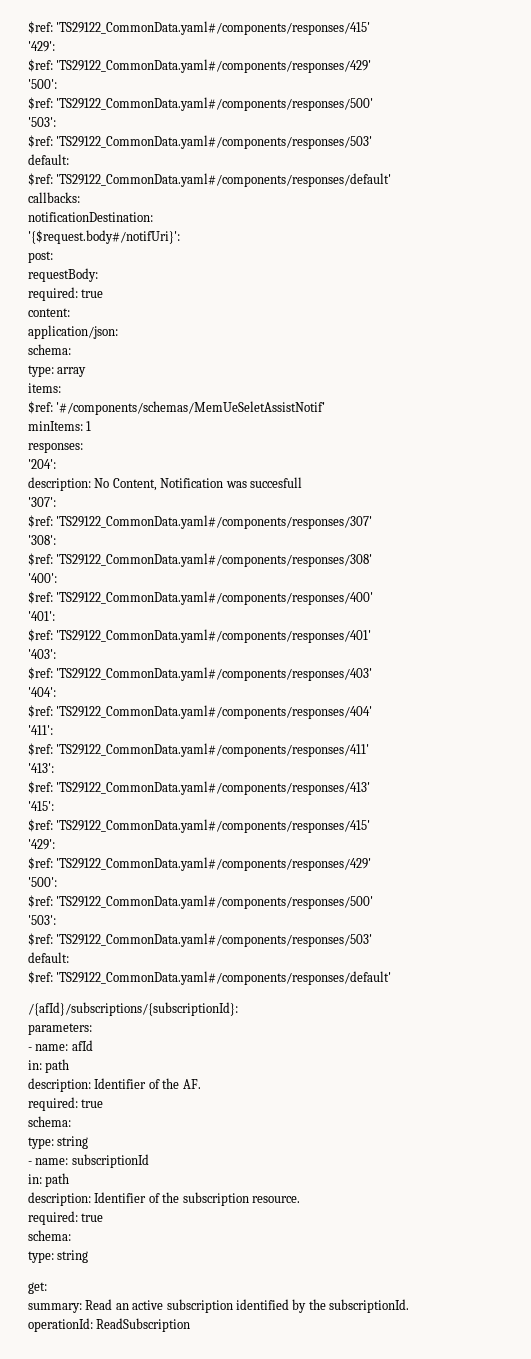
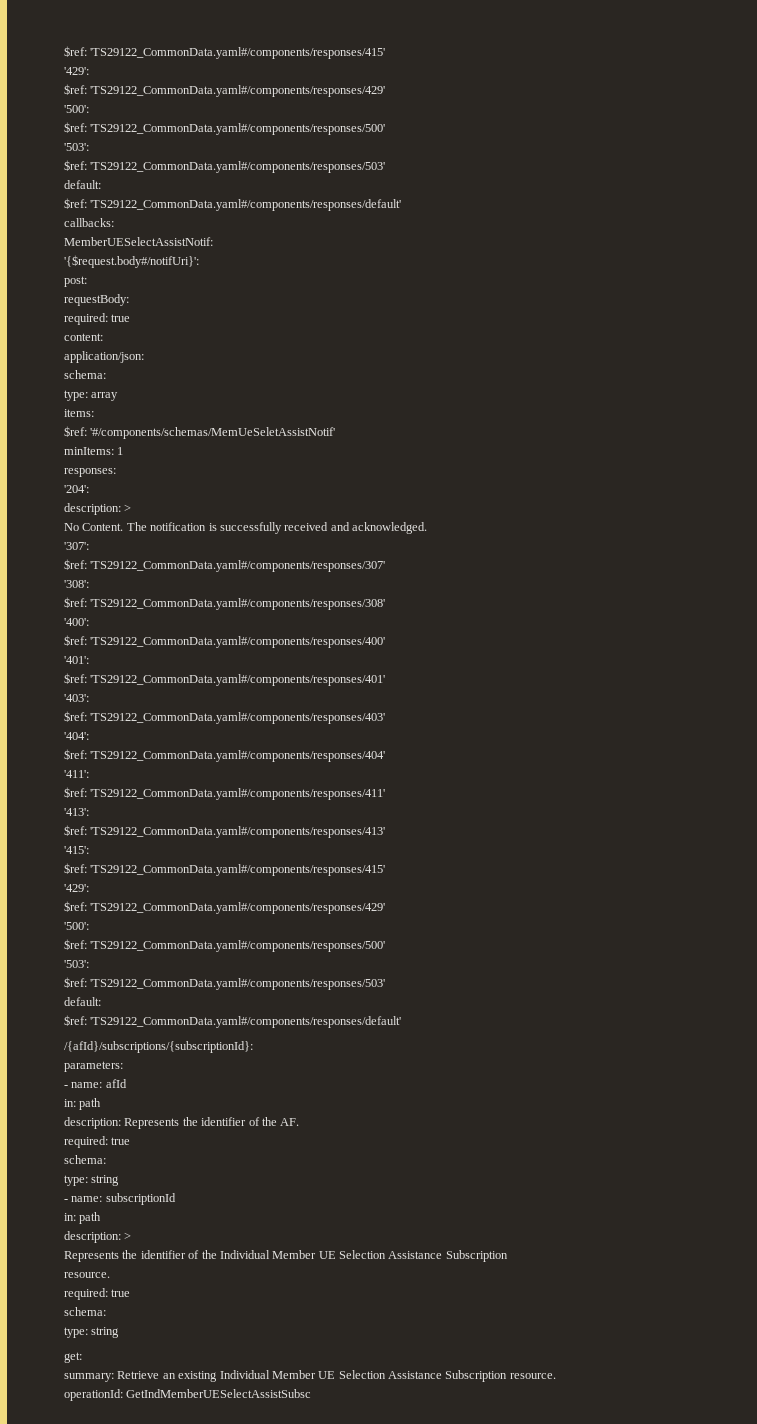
- notificationDestination:
+ MemberUESelectAssistNotif:
  '204':
- description: No Content, Notification was succesfull
+ description: >
+ No Content. The notification is successfully received and acknowledged.
- description: Identifier of the AF.
+ description: Represents the identifier of the AF.
  - name: subscriptionId
  in: path
- description: Identifier of the subscription resource.
+ description: >
+ Represents the identifier of the Individual Member UE Selection Assistance Subscription
+ resource.
- summary: Read an active subscription identified by the subscriptionId.
+ summary: Retrieve an existing Individual Member UE Selection Assistance Subscription resource.
- operationId: ReadSubscription
+ operationId: GetIndMemberUESelectAssistSubsc

